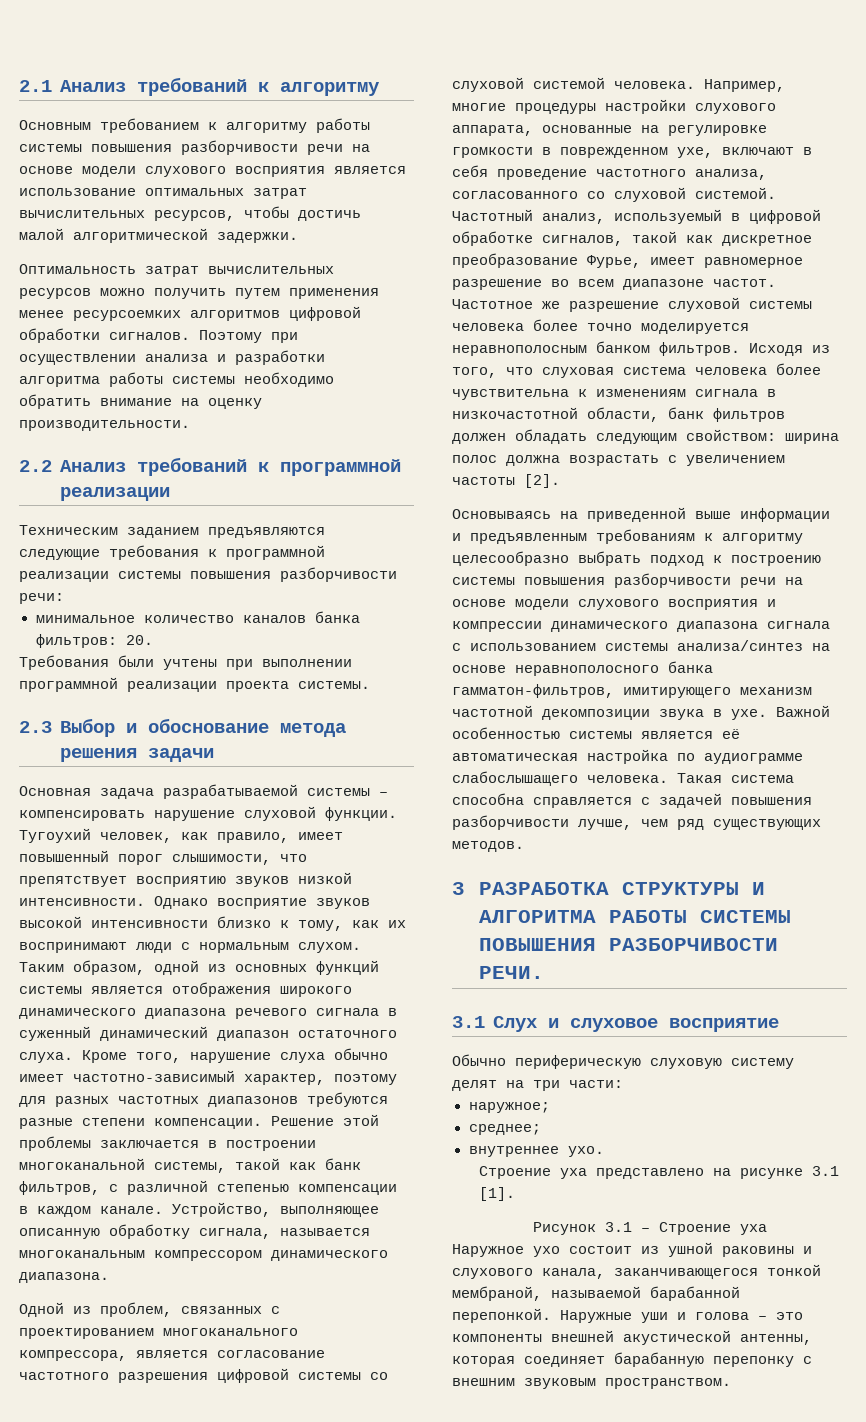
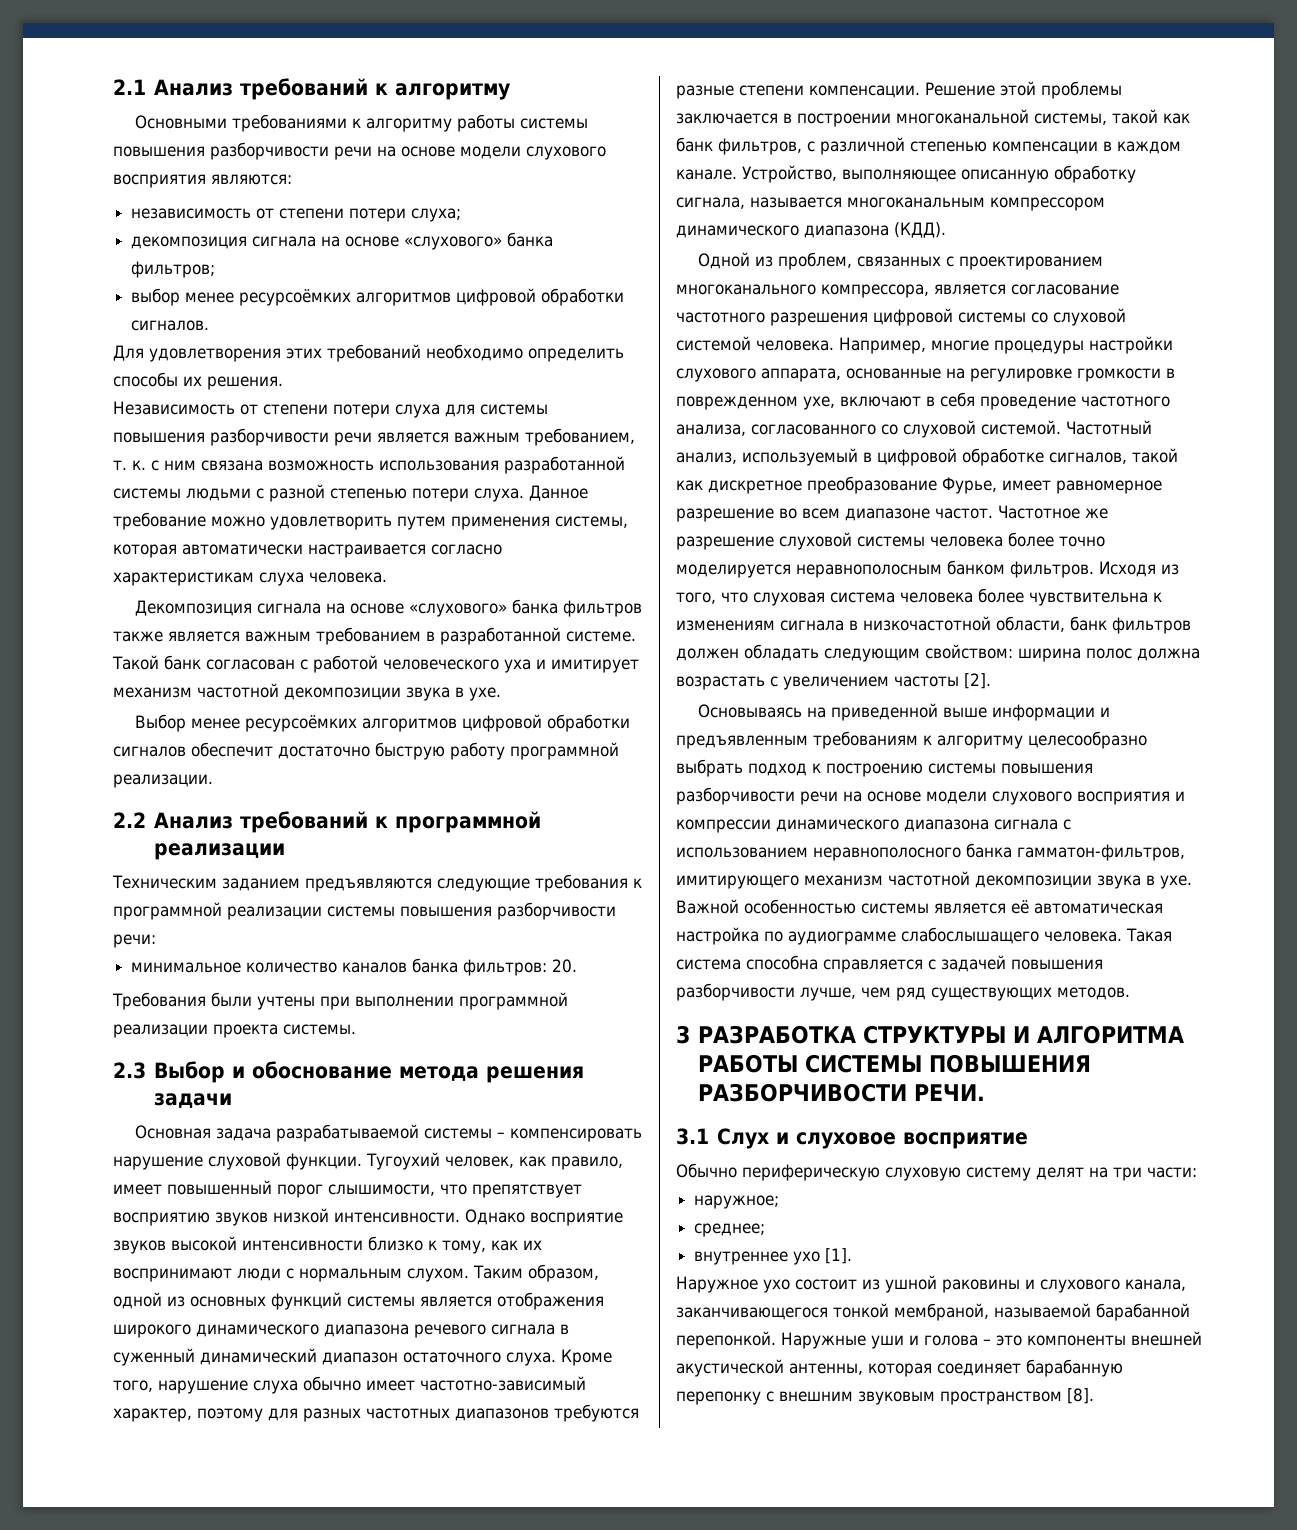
- Основным требованием к алгоритму работы системы повышения разборчивости речи на основе модели слухового восприятия является использование оптимальных затрат вычислительных ресурсов, чтобы достичь малой алгоритмической задержки.
- Оптимальность затрат вычислительных ресурсов можно получить путем применения менее ресурсоемких алгоритмов цифровой обработки сигналов. Поэтому при осуществлении анализа и разработки алгоритма работы системы необходимо обратить внимание на оценку производительности.
+ Основными требованиями к алгоритму работы системы повышения разборчивости речи на основе модели слухового восприятия являются:
+ независимость от степени потери слуха;
+ декомпозиция сигнала на основе «слухового» банка фильтров;
+ выбор менее ресурсоёмких алгоритмов цифровой обработки сигналов.
+ Для удовлетворения этих требований необходимо определить способы их решения.
+ Независимость от степени потери слуха для системы повышения разборчивости речи является важным требованием, т. к. с ним связана возможность использования разработанной системы людьми с разной степенью потери слуха. Данное требование можно удовлетворить путем применения системы, которая автоматически настраивается согласно характеристикам слуха человека.
+ Декомпозиция сигнала на основе «слухового» банка фильтров также является важным требованием в разработанной системе. Такой банк согласован с работой человеческого уха и имитирует механизм частотной декомпозиции звука в ухе.
+ Выбор менее ресурсоёмких алгоритмов цифровой обработки сигналов обеспечит достаточно быструю работу программной реализации.
- Устройство, выполняющее описанную обработку сигнала, называется многоканальным компрессором динамического диапазона.
+ Устройство, выполняющее описанную обработку сигнала, называется многоканальным компрессором динамического диапазона (КДД).
- Основываясь на приведенной выше информации и предъявленным требованиям к алгоритму целесообразно выбрать подход к построению системы повышения разборчивости речи на основе модели слухового восприятия и компрессии динамического диапазона сигнала с использованием системы анализа/синтез на основе неравнополосного банка гамматон-фильтров, имитирующего механизм частотной декомпозиции звука в ухе.
+ Основываясь на приведенной выше информации и предъявленным требованиям к алгоритму целесообразно выбрать подход к построению системы повышения разборчивости речи на основе модели слухового восприятия и компрессии динамического диапазона сигнала с использованием неравнополосного банка гамматон-фильтров, имитирующего механизм частотной декомпозиции звука в ухе.
- внутреннее ухо.
- Строение уха представлено на рисунке 3.1 [1].
- Рисунок 3.1 – Строение уха
+ внутреннее ухо [1].
- Наружные уши и голова – это компоненты внешней акустической антенны, которая соединяет барабанную перепонку с внешним звуковым пространством.
+ Наружные уши и голова – это компоненты внешней акустической антенны, которая соединяет барабанную перепонку с внешним звуковым пространством [8].

